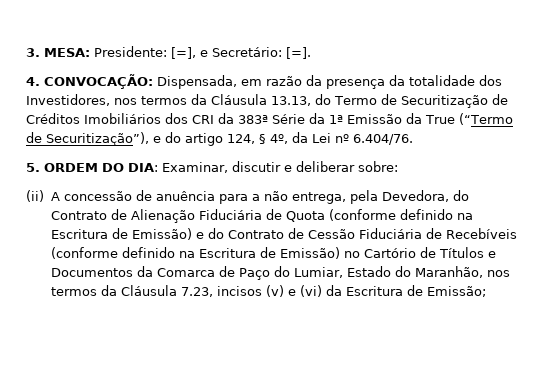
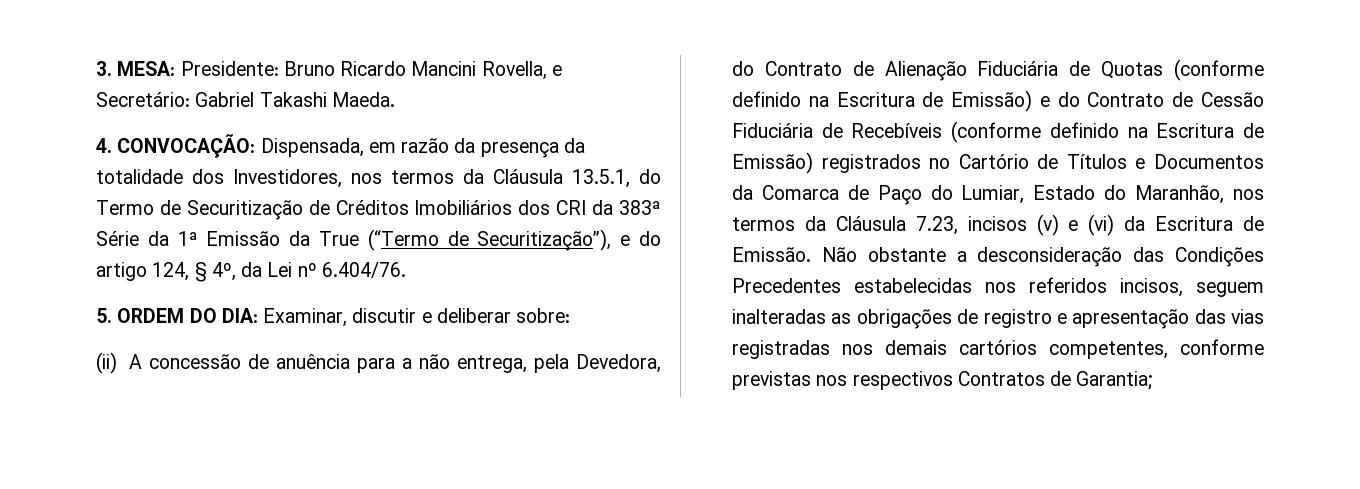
- 3. MESA: Presidente: [=], e Secretário: [=].
+ 3. MESA: Presidente: Bruno Ricardo Mancini Rovella, e Secretário: Gabriel Takashi Maeda.
- 4. CONVOCAÇÃO: Dispensada, em razão da presença da totalidade dos Investidores, nos termos da Cláusula 13.13, do Termo de Securitização de Créditos Imobiliários dos CRI da 383ª Série da 1ª Emissão da True (“Termo de Securitização”), e do artigo 124, § 4º, da Lei nº 6.404/76.
+ 4. CONVOCAÇÃO: Dispensada, em razão da presença da totalidade dos Investidores, nos termos da Cláusula 13.5.1, do Termo de Securitização de Créditos Imobiliários dos CRI da 383ª Série da 1ª Emissão da True (“Termo de Securitização”), e do artigo 124, § 4º, da Lei nº 6.404/76.
- (ii) A concessão de anuência para a não entrega, pela Devedora, do Contrato de Alienação Fiduciária de Quota (conforme definido na Escritura de Emissão) e do Contrato de Cessão Fiduciária de Recebíveis (conforme definido na Escritura de Emissão) no Cartório de Títulos e Documentos da Comarca de Paço do Lumiar, Estado do Maranhão, nos termos da Cláusula 7.23, incisos (v) e (vi) da Escritura de Emissão;
+ (ii) A concessão de anuência para a não entrega, pela Devedora, do Contrato de Alienação Fiduciária de Quotas (conforme definido na Escritura de Emissão) e do Contrato de Cessão Fiduciária de Recebíveis (conforme definido na Escritura de Emissão) registrados no Cartório de Títulos e Documentos da Comarca de Paço do Lumiar, Estado do Maranhão, nos termos da Cláusula 7.23, incisos (v) e (vi) da Escritura de Emissão. Não obstante a desconsideração das Condições Precedentes estabelecidas nos referidos incisos, seguem inalteradas as obrigações de registro e apresentação das vias registradas nos demais cartórios competentes, conforme previstas nos respectivos Contratos de Garantia;

